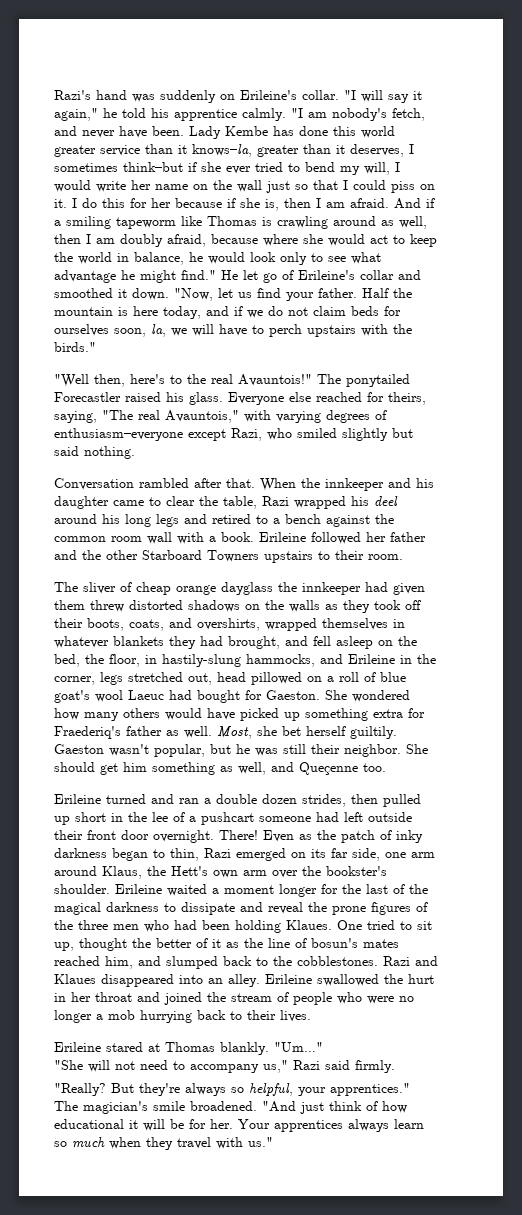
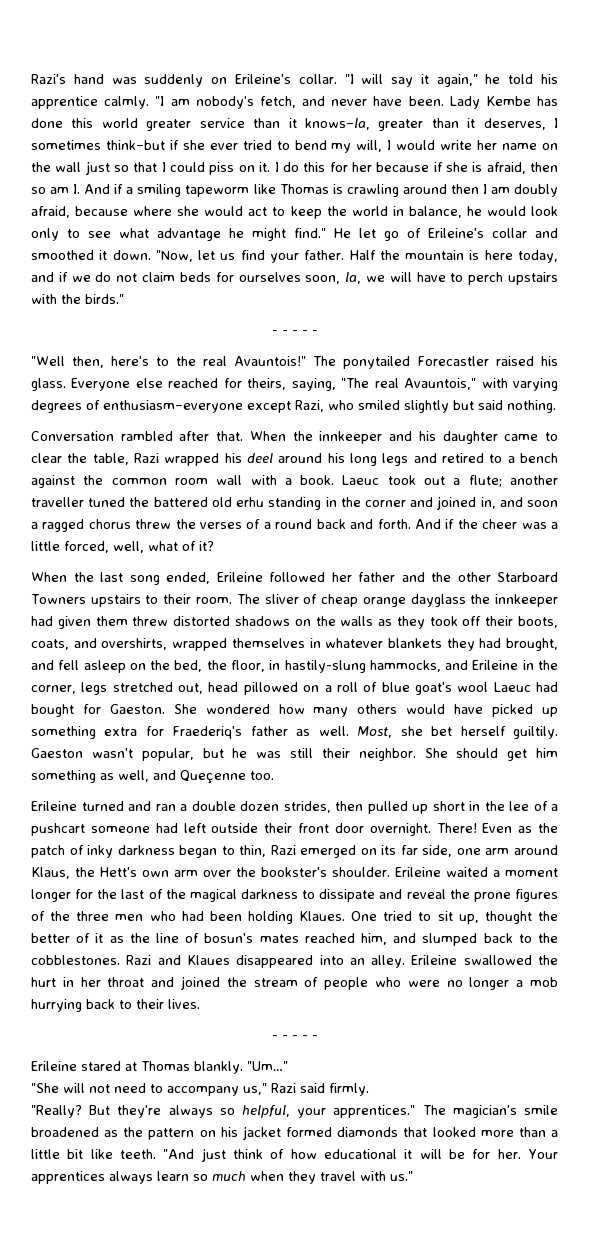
- I do this for her because if she is, then I am afraid. And if a smiling tapeworm like Thomas is crawling around as well, then I am doubly afraid, because where she would act to keep the world in balance, he would look only to see what advantage he might find."
+ I do this for her because if she is afraid, then so am I. And if a smiling tapeworm like Thomas is crawling around then I am doubly afraid, because where she would act to keep the world in balance, he would look only to see what advantage he might find."
  Half the mountain is here today, and if we do not claim beds for ourselves soon, la, we will have to perch upstairs with the birds."
+ - - - - -
- Erileine followed her father and the other Starboard Towners upstairs to their room.
- The sliver of cheap orange dayglass the innkeeper had given them threw distorted shadows on the walls as they took off their boots, coats, and overshirts, wrapped themselves in whatever blankets they had brought, and fell asleep on the bed, the floor, in hastily-slung hammocks, and Erileine in the corner, legs stretched out, head pillowed on a roll of blue goat's wool Laeuc had bought for Gaeston.
+ Laeuc took out a flute; another traveller tuned the battered old erhu standing in the corner and joined in, and soon a ragged chorus threw the verses of a round back and forth. And if the cheer was a little forced, well, what of it?
+ When the last song ended, Erileine followed her father and the other Starboard Towners upstairs to their room. The sliver of cheap orange dayglass the innkeeper had given them threw distorted shadows on the walls as they took off their boots, coats, and overshirts, wrapped themselves in whatever blankets they had brought, and fell asleep on the bed, the floor, in hastily-slung hammocks, and Erileine in the corner, legs stretched out, head pillowed on a roll of blue goat's wool Laeuc had bought for Gaeston.
  Erileine swallowed the hurt in her throat and joined the stream of people who were no longer a mob hurrying back to their lives.
+ - - - - -
- The magician's smile broadened.
+ The magician's smile broadened as the pattern on his jacket formed diamonds that looked more than a little bit like teeth.

